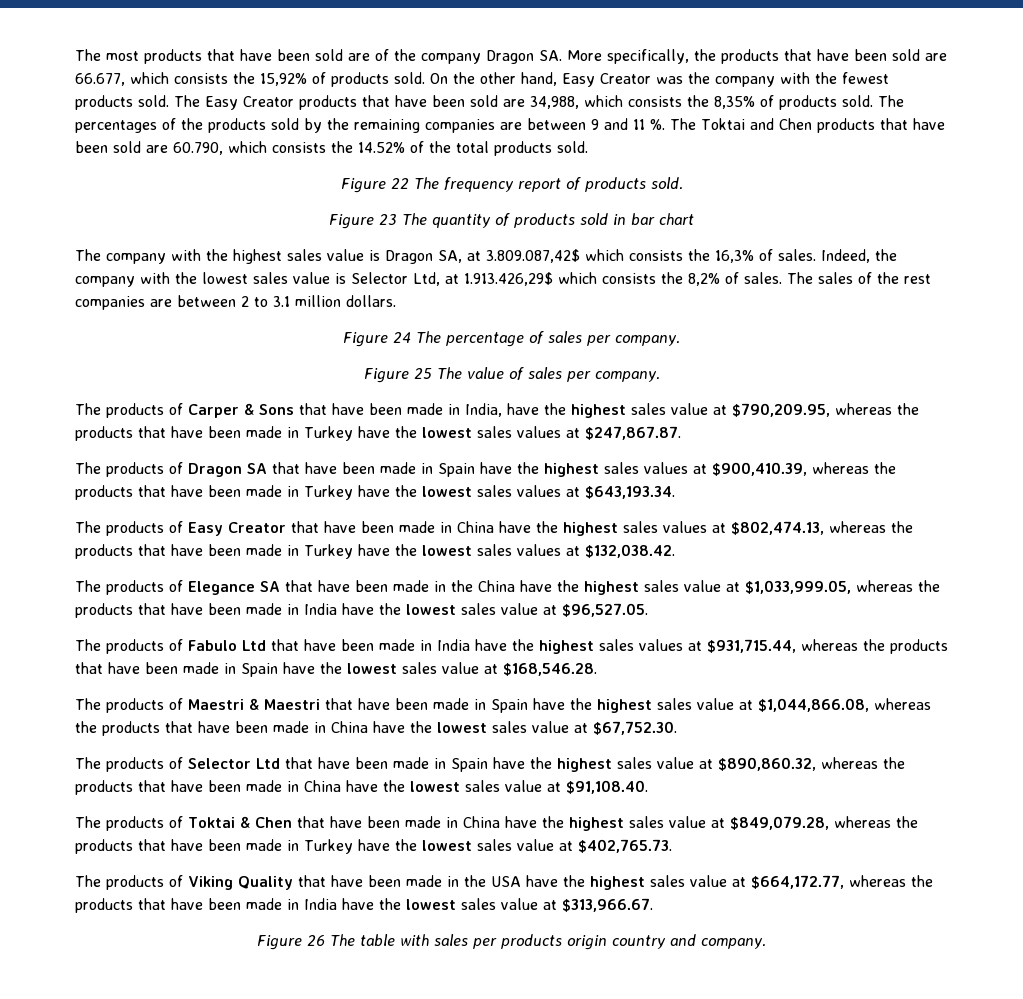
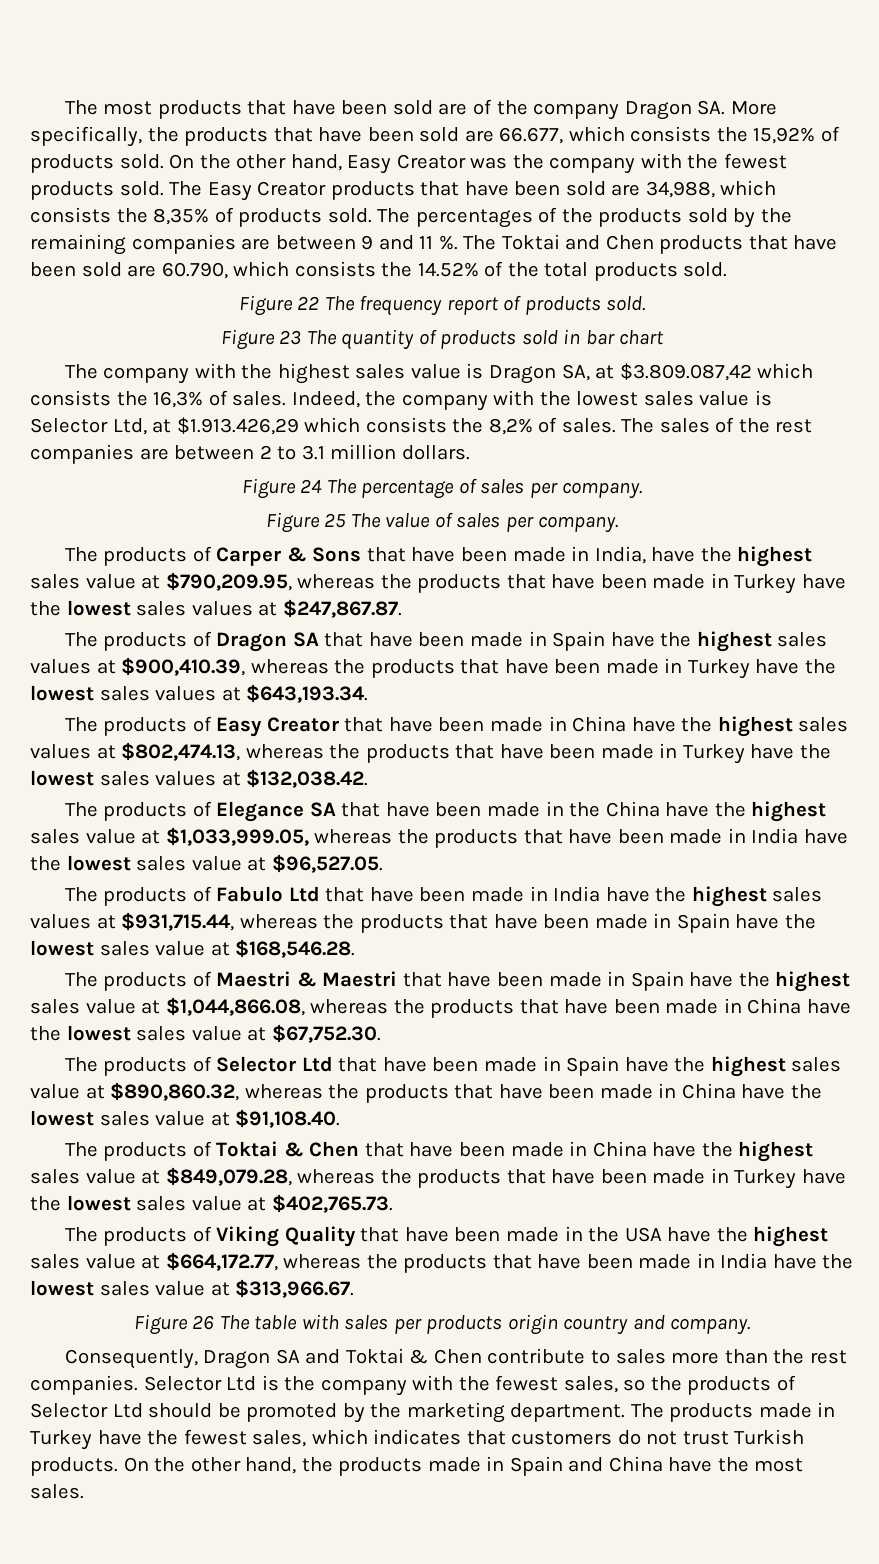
- The company with the highest sales value is Dragon SA, at 3.809.087,42$ which consists the 16,3% of sales.
+ The company with the highest sales value is Dragon SA, at $3.809.087,42 which consists the 16,3% of sales.
- Indeed, the company with the lowest sales value is Selector Ltd, at 1.913.426,29$ which consists the 8,2% of sales.
+ Indeed, the company with the lowest sales value is Selector Ltd, at $1.913.426,29 which consists the 8,2% of sales.
+ Consequently, Dragon SA and Toktai & Chen contribute to sales more than the rest companies. Selector Ltd is the company with the fewest sales, so the products of Selector Ltd should be promoted by the marketing department. The products made in Turkey have the fewest sales, which indicates that customers do not trust Turkish products. On the other hand, the products made in Spain and China have the most sales.

